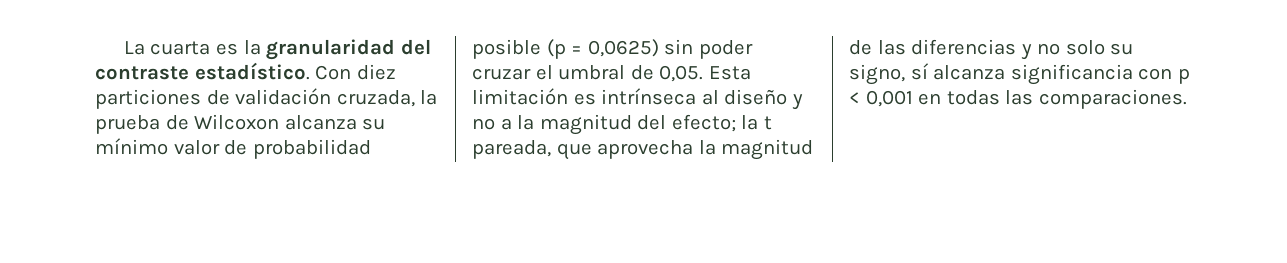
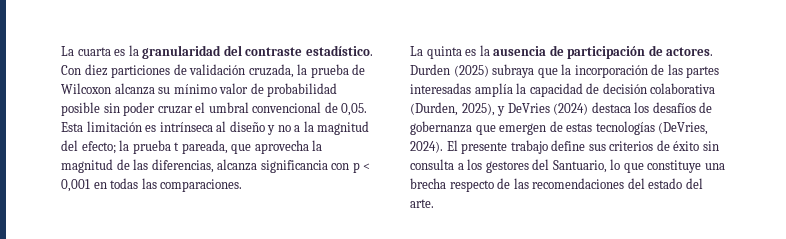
- Con diez particiones de validación cruzada, la prueba de Wilcoxon alcanza su mínimo valor de probabilidad posible (p = 0,0625) sin poder cruzar el umbral de 0,05.
+ Con diez particiones de validación cruzada, la prueba de Wilcoxon alcanza su mínimo valor de probabilidad posible sin poder cruzar el umbral convencional de 0,05.
- Esta limitación es intrínseca al diseño y no a la magnitud del efecto; la t pareada, que aprovecha la magnitud de las diferencias y no solo su signo, sí alcanza significancia con p < 0,001 en todas las comparaciones.
+ Esta limitación es intrínseca al diseño y no a la magnitud del efecto; la prueba t pareada, que aprovecha la magnitud de las diferencias, alcanza significancia con p < 0,001 en todas las comparaciones.
+ La quinta es la ausencia de participación de actores. Durden (2025) subraya que la incorporación de las partes interesadas amplía la capacidad de decisión colaborativa (Durden, 2025), y DeVries (2024) destaca los desafíos de gobernanza que emergen de estas tecnologías (DeVries, 2024). El presente trabajo define sus criterios de éxito sin consulta a los gestores del Santuario, lo que constituye una brecha respecto de las recomendaciones del estado del arte.

